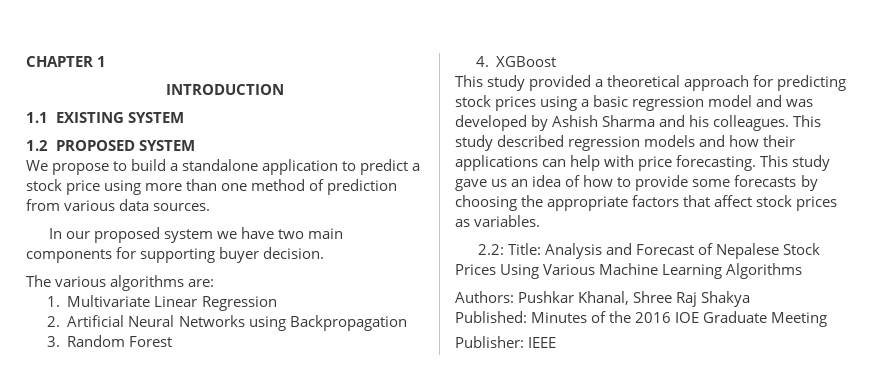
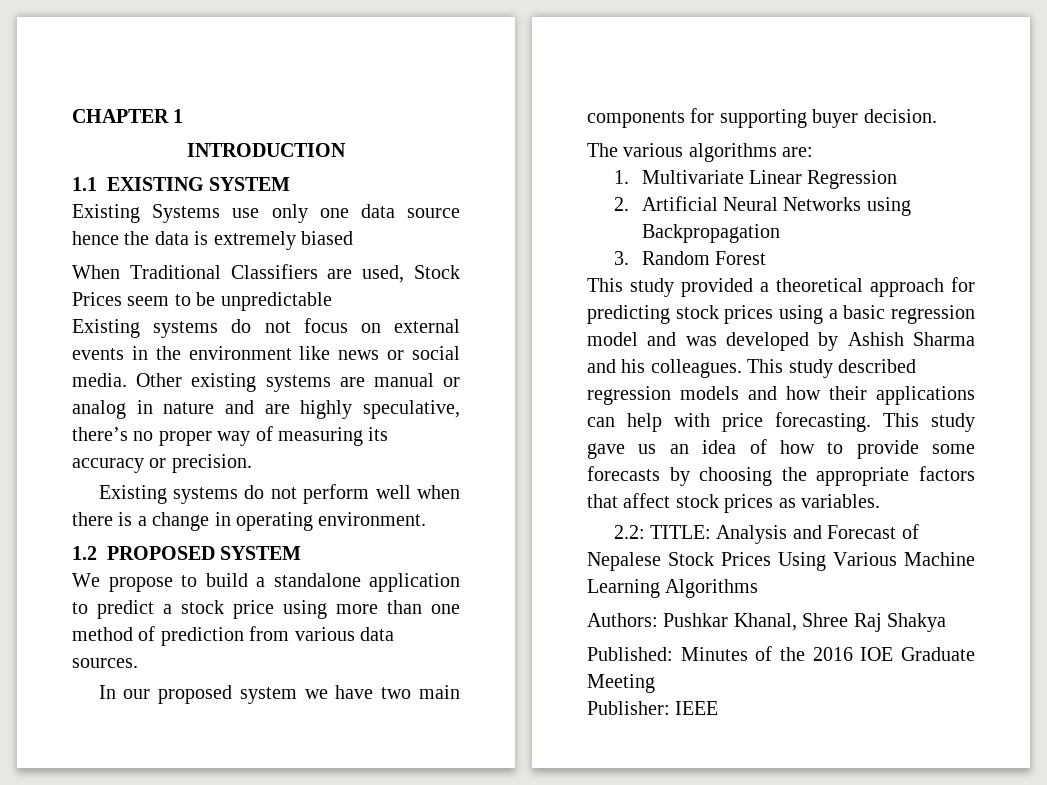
+ Existing Systems use only one data source hence the data is extremely biased
+ When Traditional Classifiers are used, Stock Prices seem to be unpredictable
+ Existing systems do not focus on external events in the environment like news or social media. Other existing systems are manual or analog in nature and are highly speculative, there’s no proper way of measuring its accuracy or precision.
+ Existing systems do not perform well when there is a change in operating environment.
- 4. XGBoost
- 2.2: Title: Analysis and Forecast of Nepalese Stock Prices Using Various Machine Learning Algorithms
+ 2.2: TITLE: Analysis and Forecast of Nepalese Stock Prices Using Various Machine Learning Algorithms

